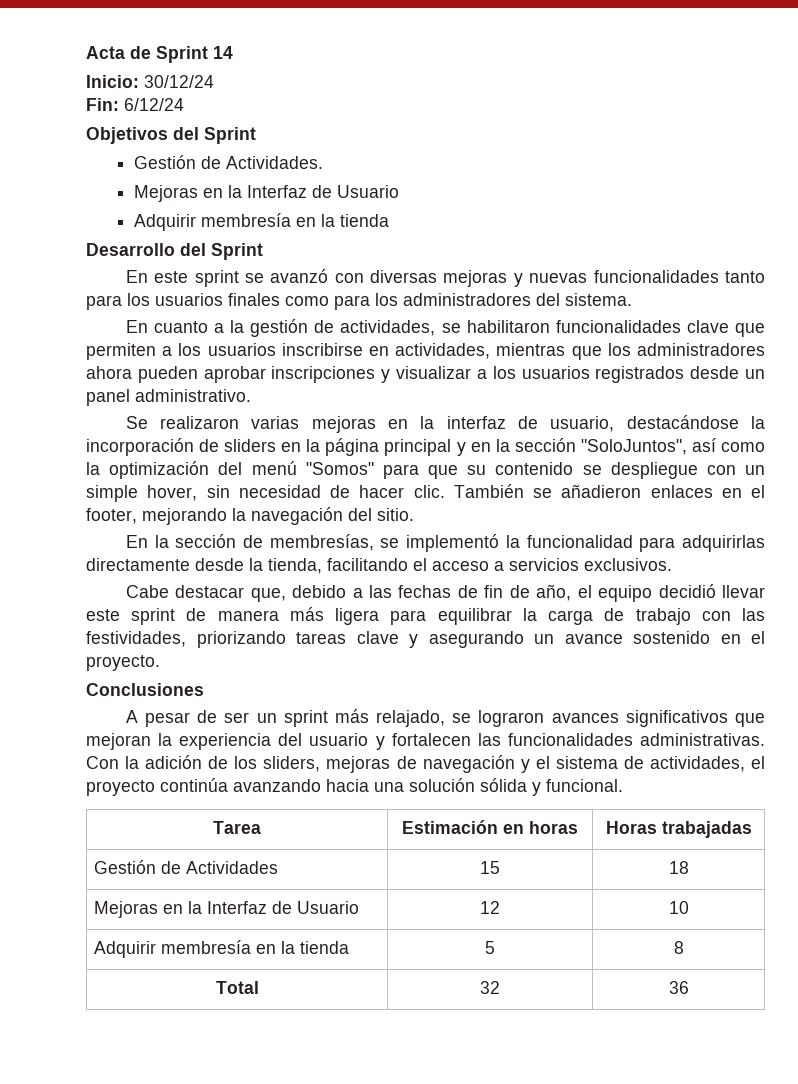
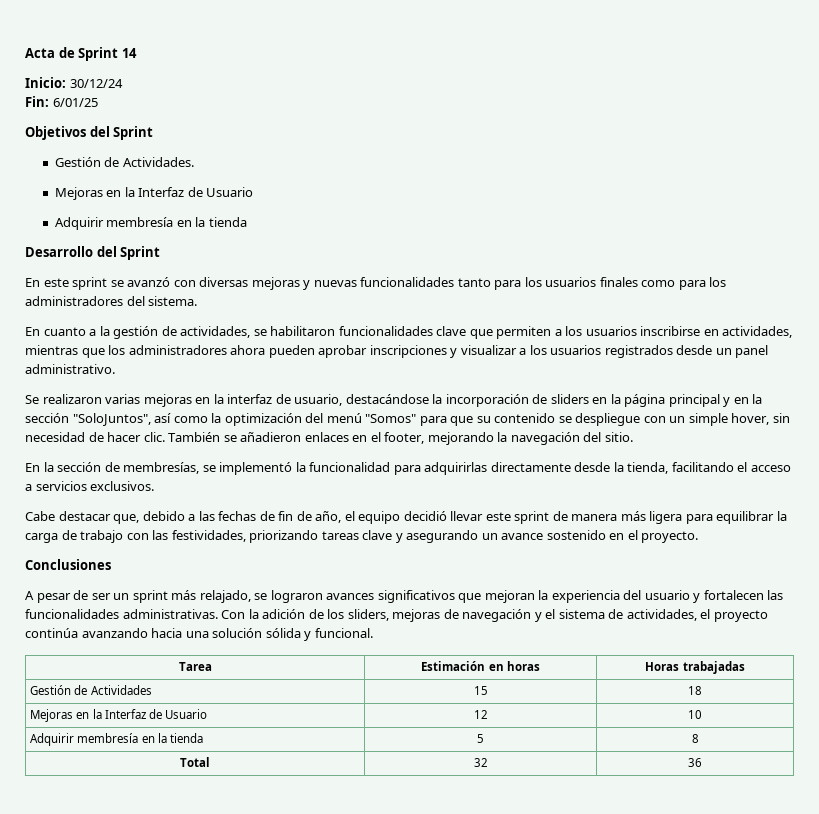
- Fin: 6/12/24
+ Fin: 6/01/25

